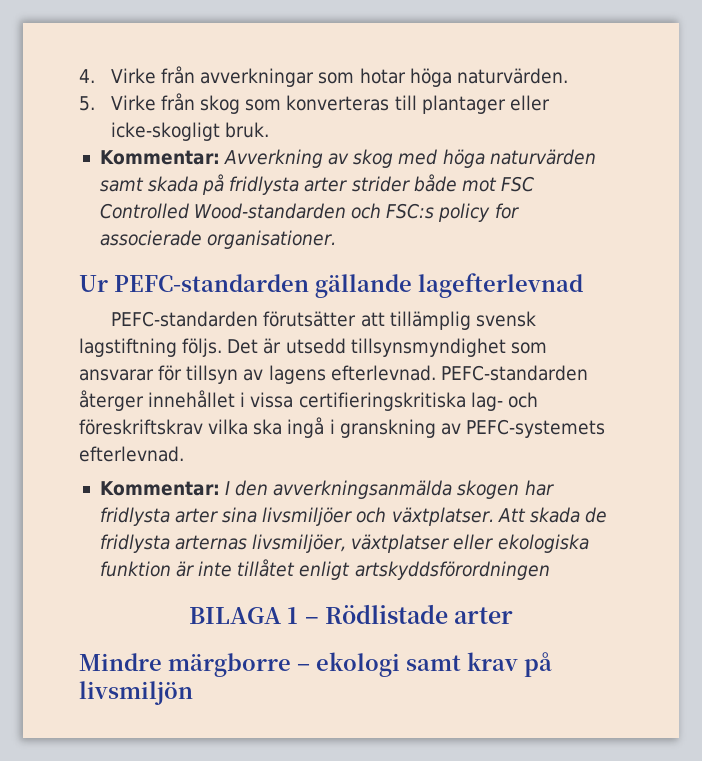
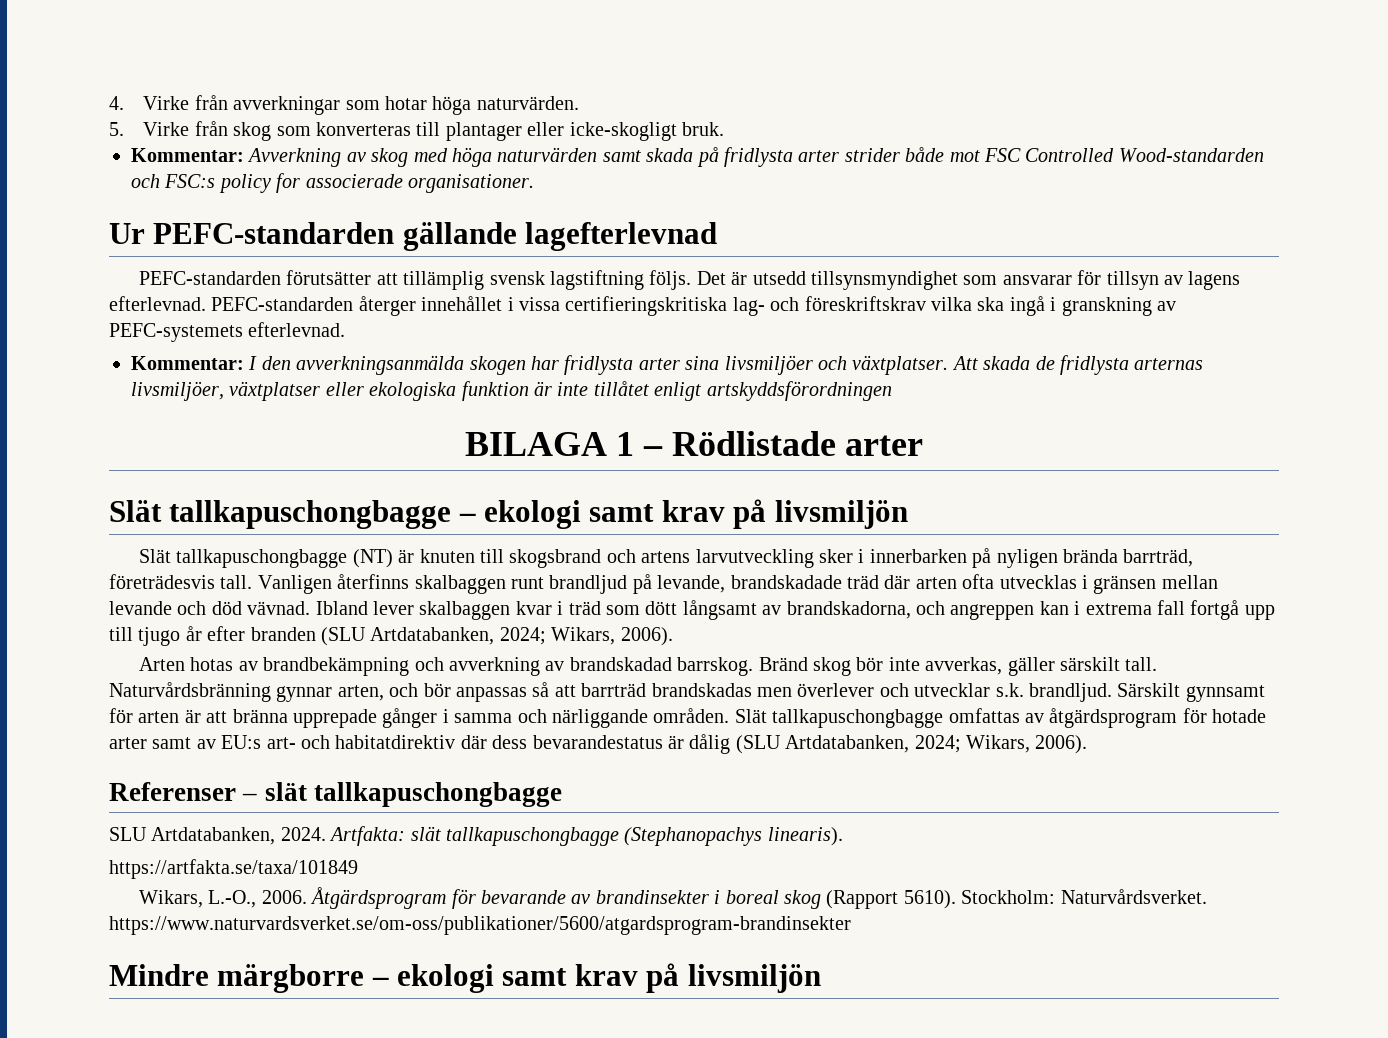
+ Slät tallkapuschongbagge – ekologi samt krav på livsmiljön
+ Slät tallkapuschongbagge (NT) är knuten till skogsbrand och artens larvutveckling sker i innerbarken på nyligen brända barrträd, företrädesvis tall. Vanligen återfinns skalbaggen runt brandljud på levande, brandskadade träd där arten ofta utvecklas i gränsen mellan levande och död vävnad. Ibland lever skalbaggen kvar i träd som dött långsamt av brandskadorna, och angreppen kan i extrema fall fortgå upp till tjugo år efter branden (SLU Artdatabanken, 2024; Wikars, 2006).
+ Arten hotas av brandbekämpning och avverkning av brandskadad barrskog. Bränd skog bör inte avverkas, gäller särskilt tall. Naturvårdsbränning gynnar arten, och bör anpassas så att barrträd brandskadas men överlever och utvecklar s.k. brandljud. Särskilt gynnsamt för arten är att bränna upprepade gånger i samma och närliggande områden. Slät tallkapuschongbagge omfattas av åtgärdsprogram för hotade arter samt av EU:s art- och habitatdirektiv där dess bevarandestatus är dålig (SLU Artdatabanken, 2024; Wikars, 2006).
+ Referenser – slät tallkapuschongbagge
+ SLU Artdatabanken, 2024. Artfakta: slät tallkapuschongbagge (Stephanopachys linearis).
+ https://artfakta.se/taxa/101849
+ Wikars, L.-O., 2006. Åtgärdsprogram för bevarande av brandinsekter i boreal skog (Rapport 5610). Stockholm: Naturvårdsverket. https://www.naturvardsverket.se/om-oss/publikationer/5600/atgardsprogram-brandinsekter

